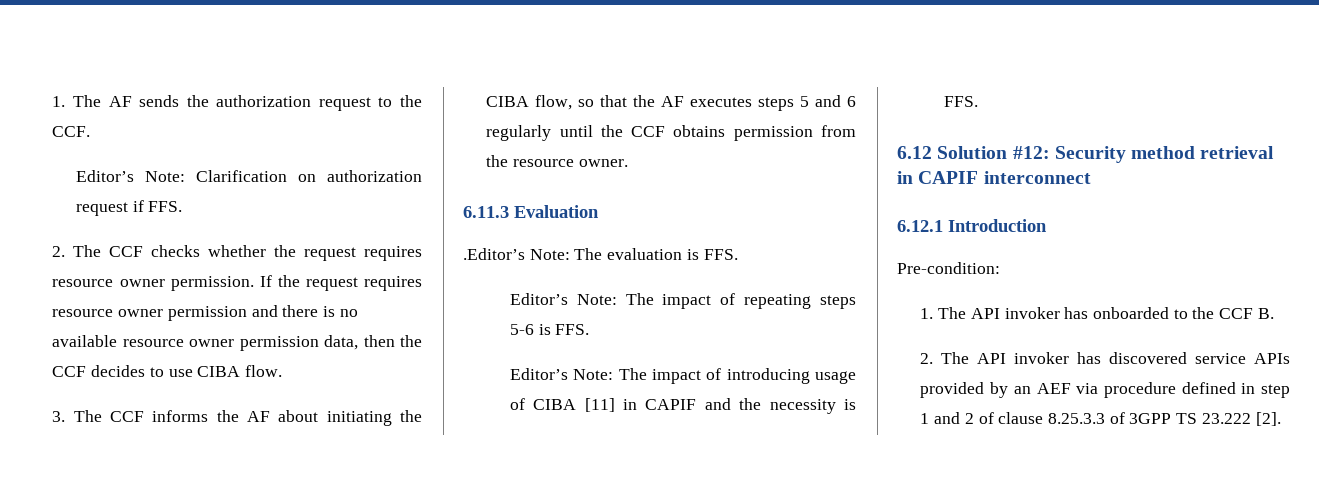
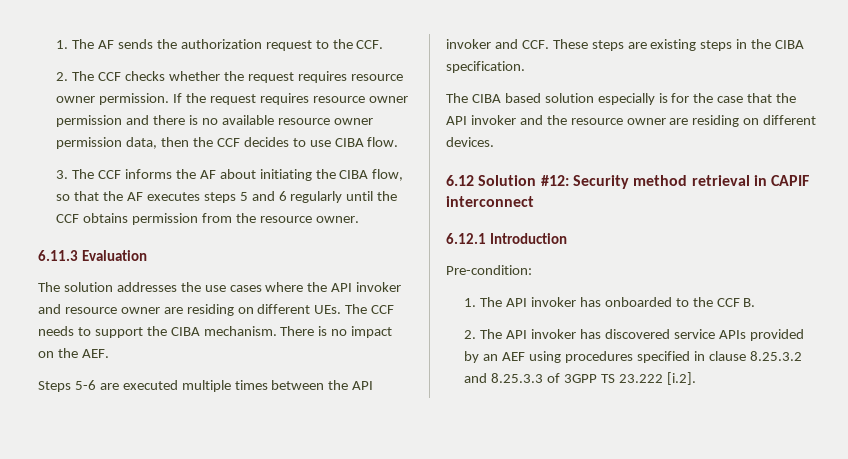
- Editor’s Note: Clarification on authorization request if FFS.
- .Editor’s Note: The evaluation is FFS.
- Editor’s Note: The impact of repeating steps 5-6 is FFS.
- Editor’s Note: The impact of introducing usage of CIBA [11] in CAPIF and the necessity is FFS.
+ The solution addresses the use cases where the API invoker and resource owner are residing on different UEs. The CCF needs to support the CIBA mechanism. There is no impact on the AEF.
+ Steps 5-6 are executed multiple times between the API invoker and CCF. These steps are existing steps in the CIBA specification.
+ The CIBA based solution especially is for the case that the API invoker and the resource owner are residing on different devices.
- 2. The API invoker has discovered service APIs provided by an AEF via procedure defined in step 1 and 2 of clause 8.25.3.3 of 3GPP TS 23.222 [2].
+ 2. The API invoker has discovered service APIs provided by an AEF using procedures specified in clause 8.25.3.2 and 8.25.3.3 of 3GPP TS 23.222 [i.2].

